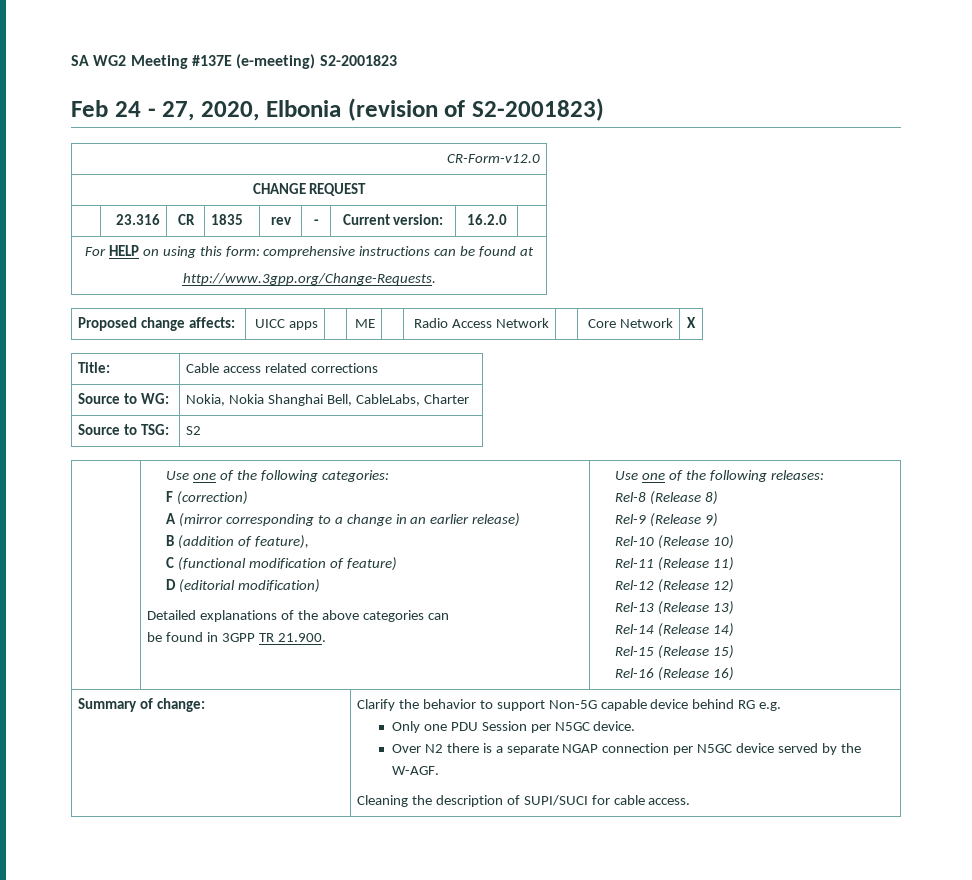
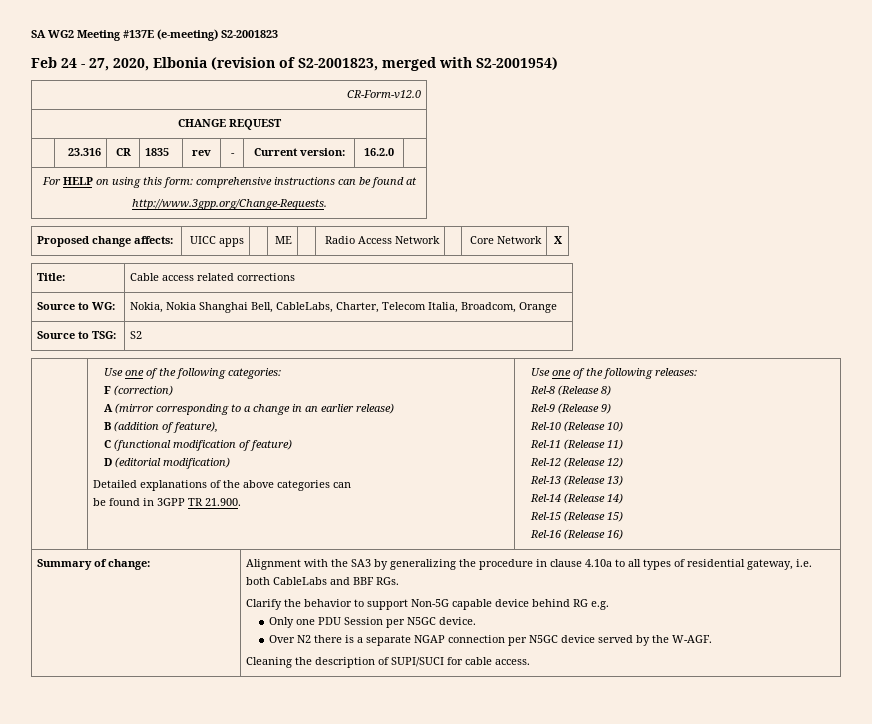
- Feb 24 - 27, 2020, Elbonia (revision of S2-2001823)
+ Feb 24 - 27, 2020, Elbonia (revision of S2-2001823, merged with S2-2001954)
- Source to WG: | Nokia, Nokia Shanghai Bell, CableLabs, Charter
+ Source to WG: | Nokia, Nokia Shanghai Bell, CableLabs, Charter, Telecom Italia, Broadcom, Orange
+ Alignment with the SA3 by generalizing the procedure in clause 4.10a to all types of residential gateway, i.e. both CableLabs and BBF RGs.

